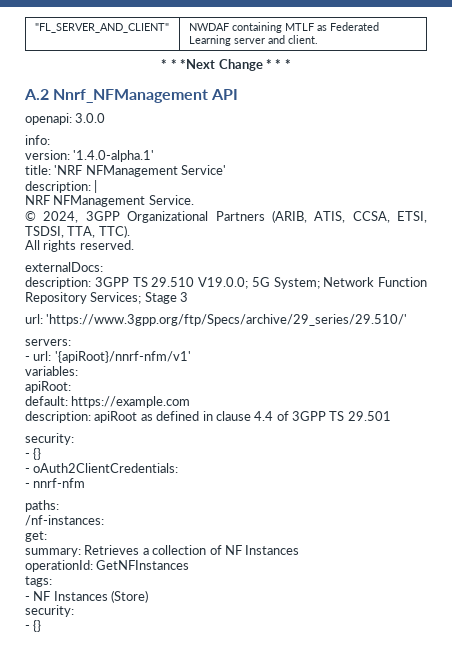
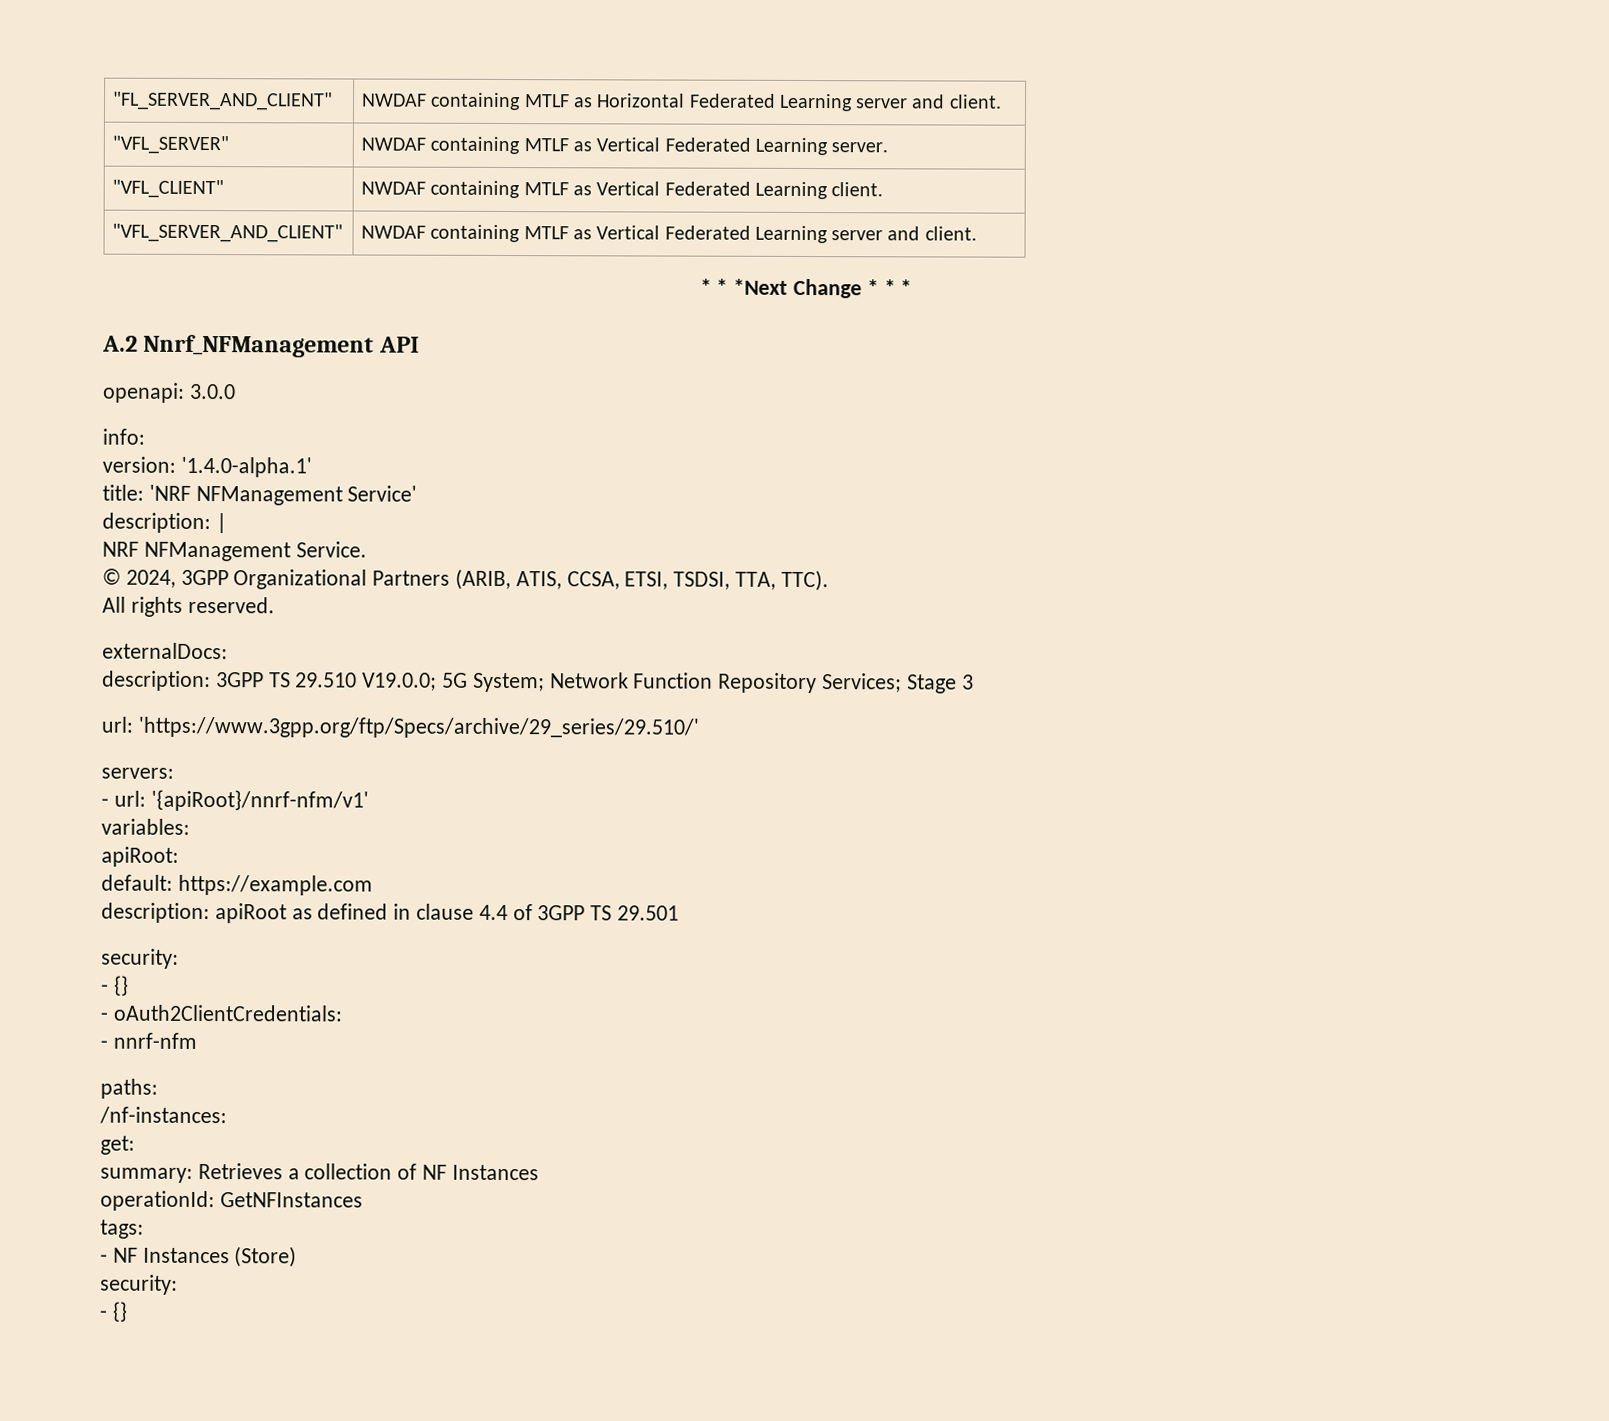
- "FL_SERVER_AND_CLIENT" | NWDAF containing MTLF as Federated Learning server and client.
+ "FL_SERVER_AND_CLIENT" | NWDAF containing MTLF as Horizontal Federated Learning server and client.
+ "VFL_SERVER" | NWDAF containing MTLF as Vertical Federated Learning server.
+ "VFL_CLIENT" | NWDAF containing MTLF as Vertical Federated Learning client.
+ "VFL_SERVER_AND_CLIENT" | NWDAF containing MTLF as Vertical Federated Learning server and client.

